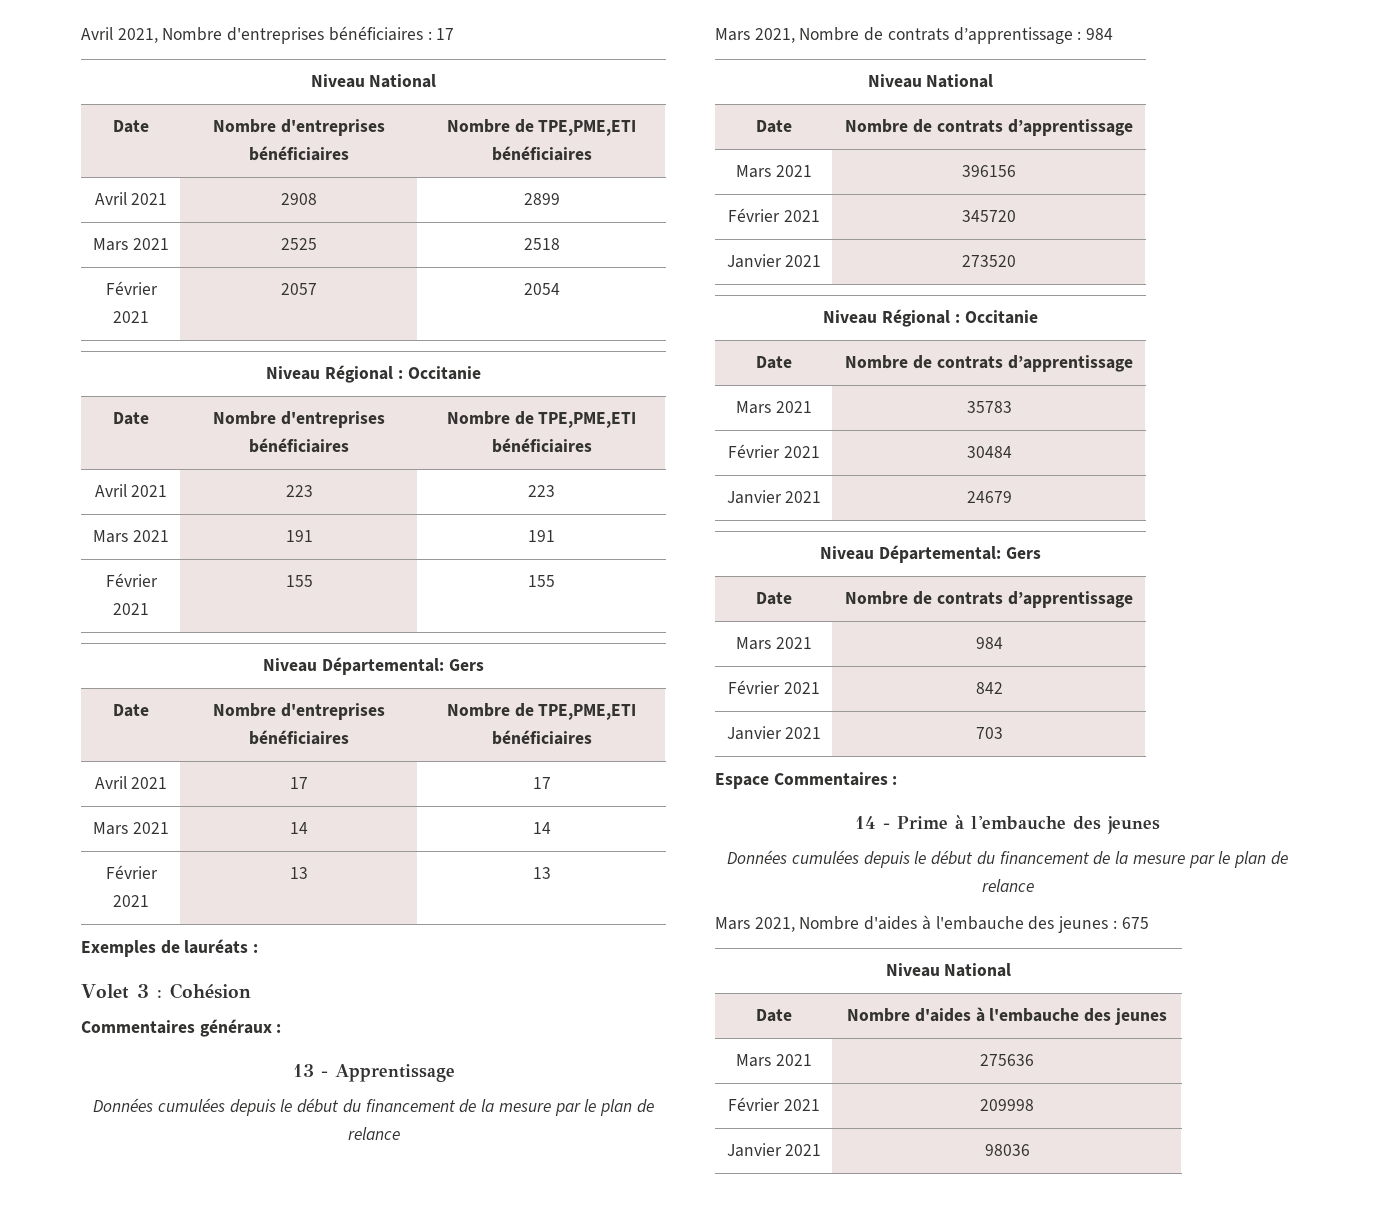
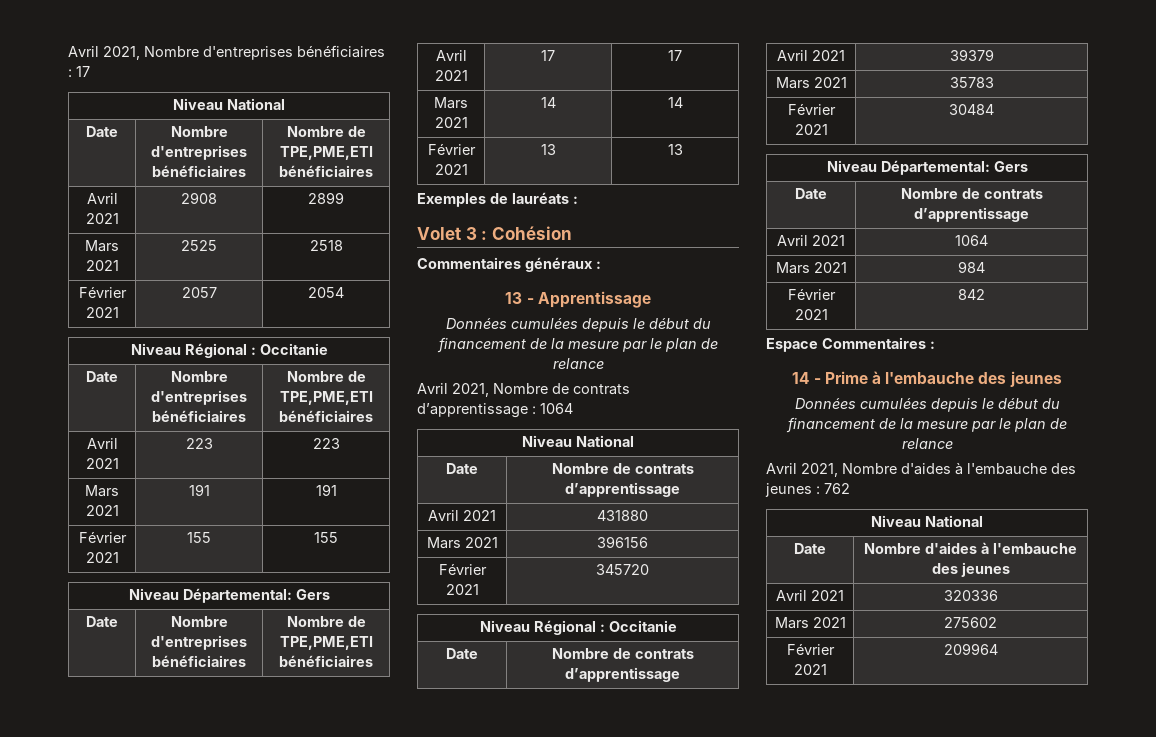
- Mars 2021, Nombre de contrats d’apprentissage : 984
+ Avril 2021, Nombre de contrats d’apprentissage : 1064
+ Avril 2021 | 431880
- Janvier 2021 | 273520
+ Avril 2021 | 39379
- Janvier 2021 | 24679
+ Avril 2021 | 1064
- Janvier 2021 | 703
- Mars 2021, Nombre d'aides à l'embauche des jeunes : 675
+ Avril 2021, Nombre d'aides à l'embauche des jeunes : 762
- Mars 2021 | 275636
- Février 2021 | 209998
- Janvier 2021 | 98036
+ Avril 2021 | 320336
+ Mars 2021 | 275602
+ Février 2021 | 209964

